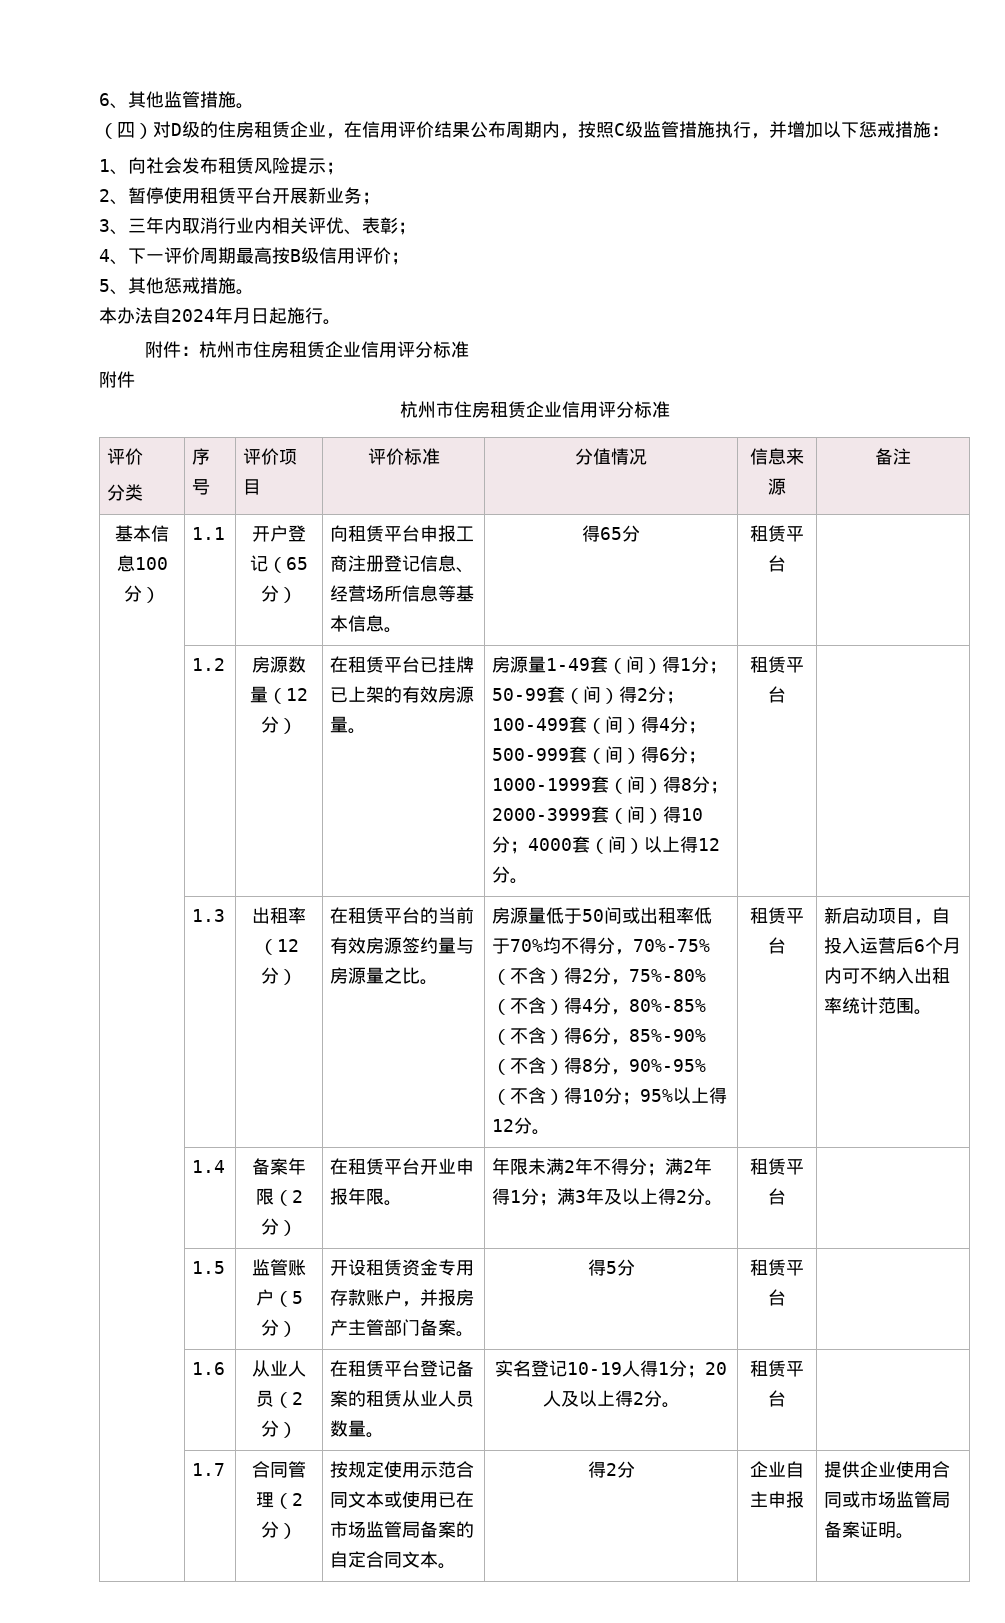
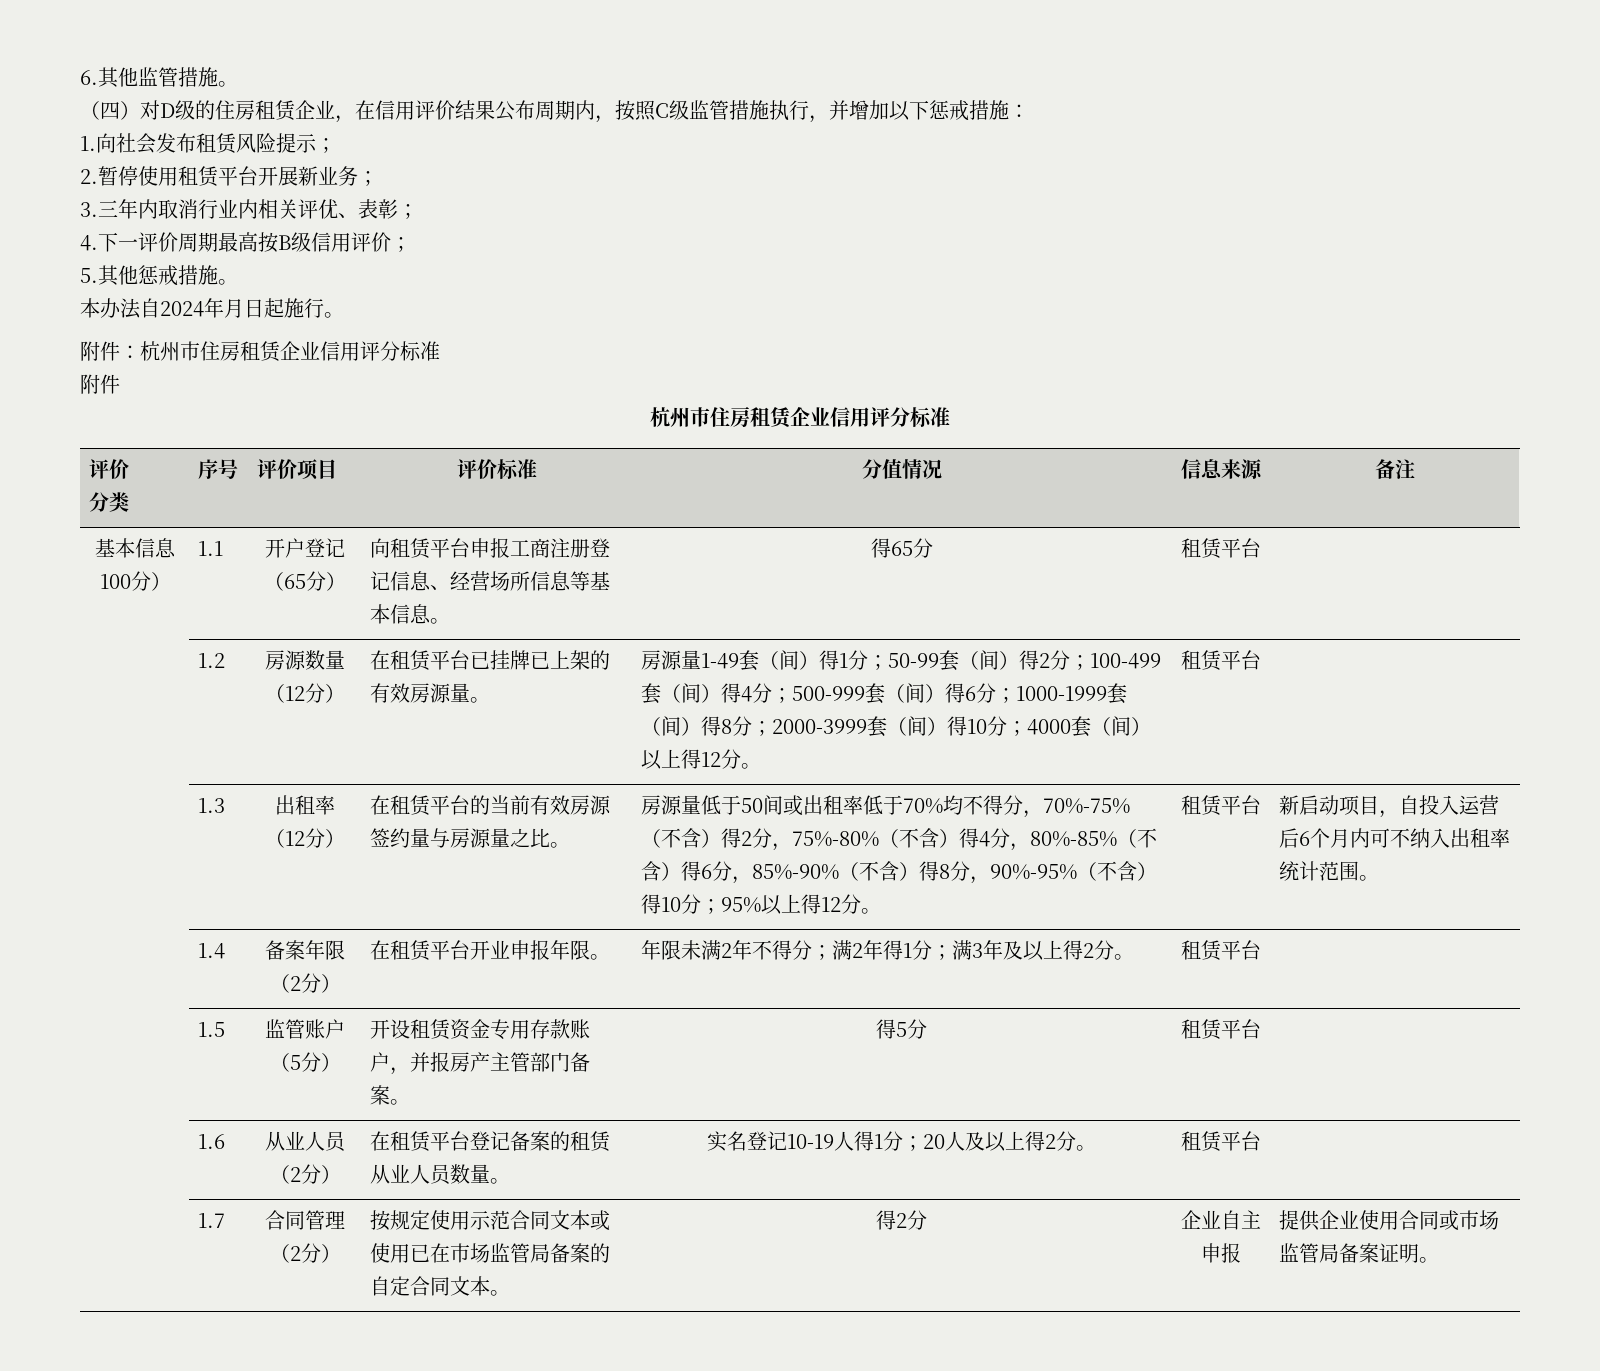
- 6、其他监管措施。
+ 6.其他监管措施。
- 1、向社会发布租赁风险提示；
+ 1.向社会发布租赁风险提示；
- 2、暂停使用租赁平台开展新业务；
+ 2.暂停使用租赁平台开展新业务；
- 3、三年内取消行业内相关评优、表彰；
+ 3.三年内取消行业内相关评优、表彰；
- 4、下一评价周期最高按B级信用评价；
+ 4.下一评价周期最高按B级信用评价；
- 5、其他惩戒措施。
+ 5.其他惩戒措施。

